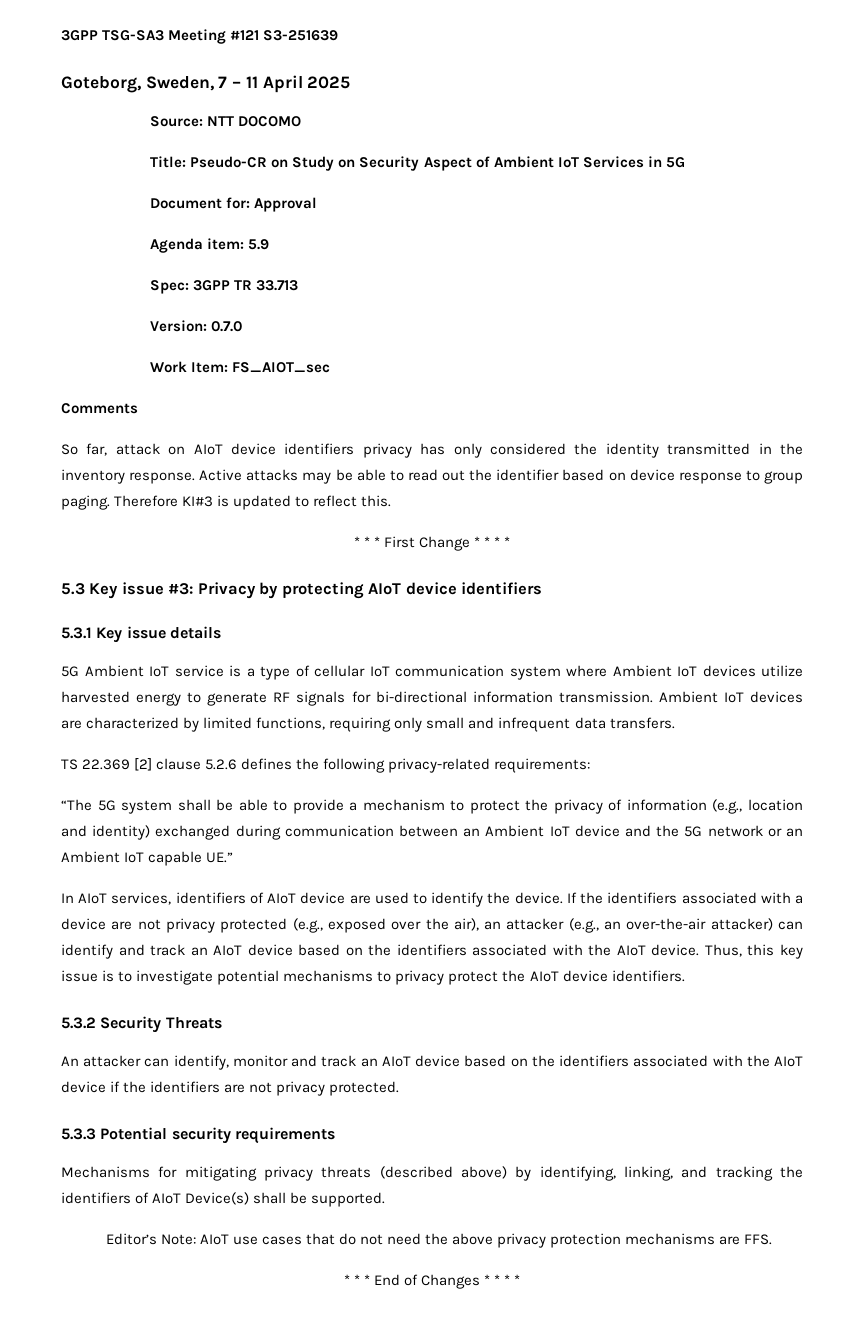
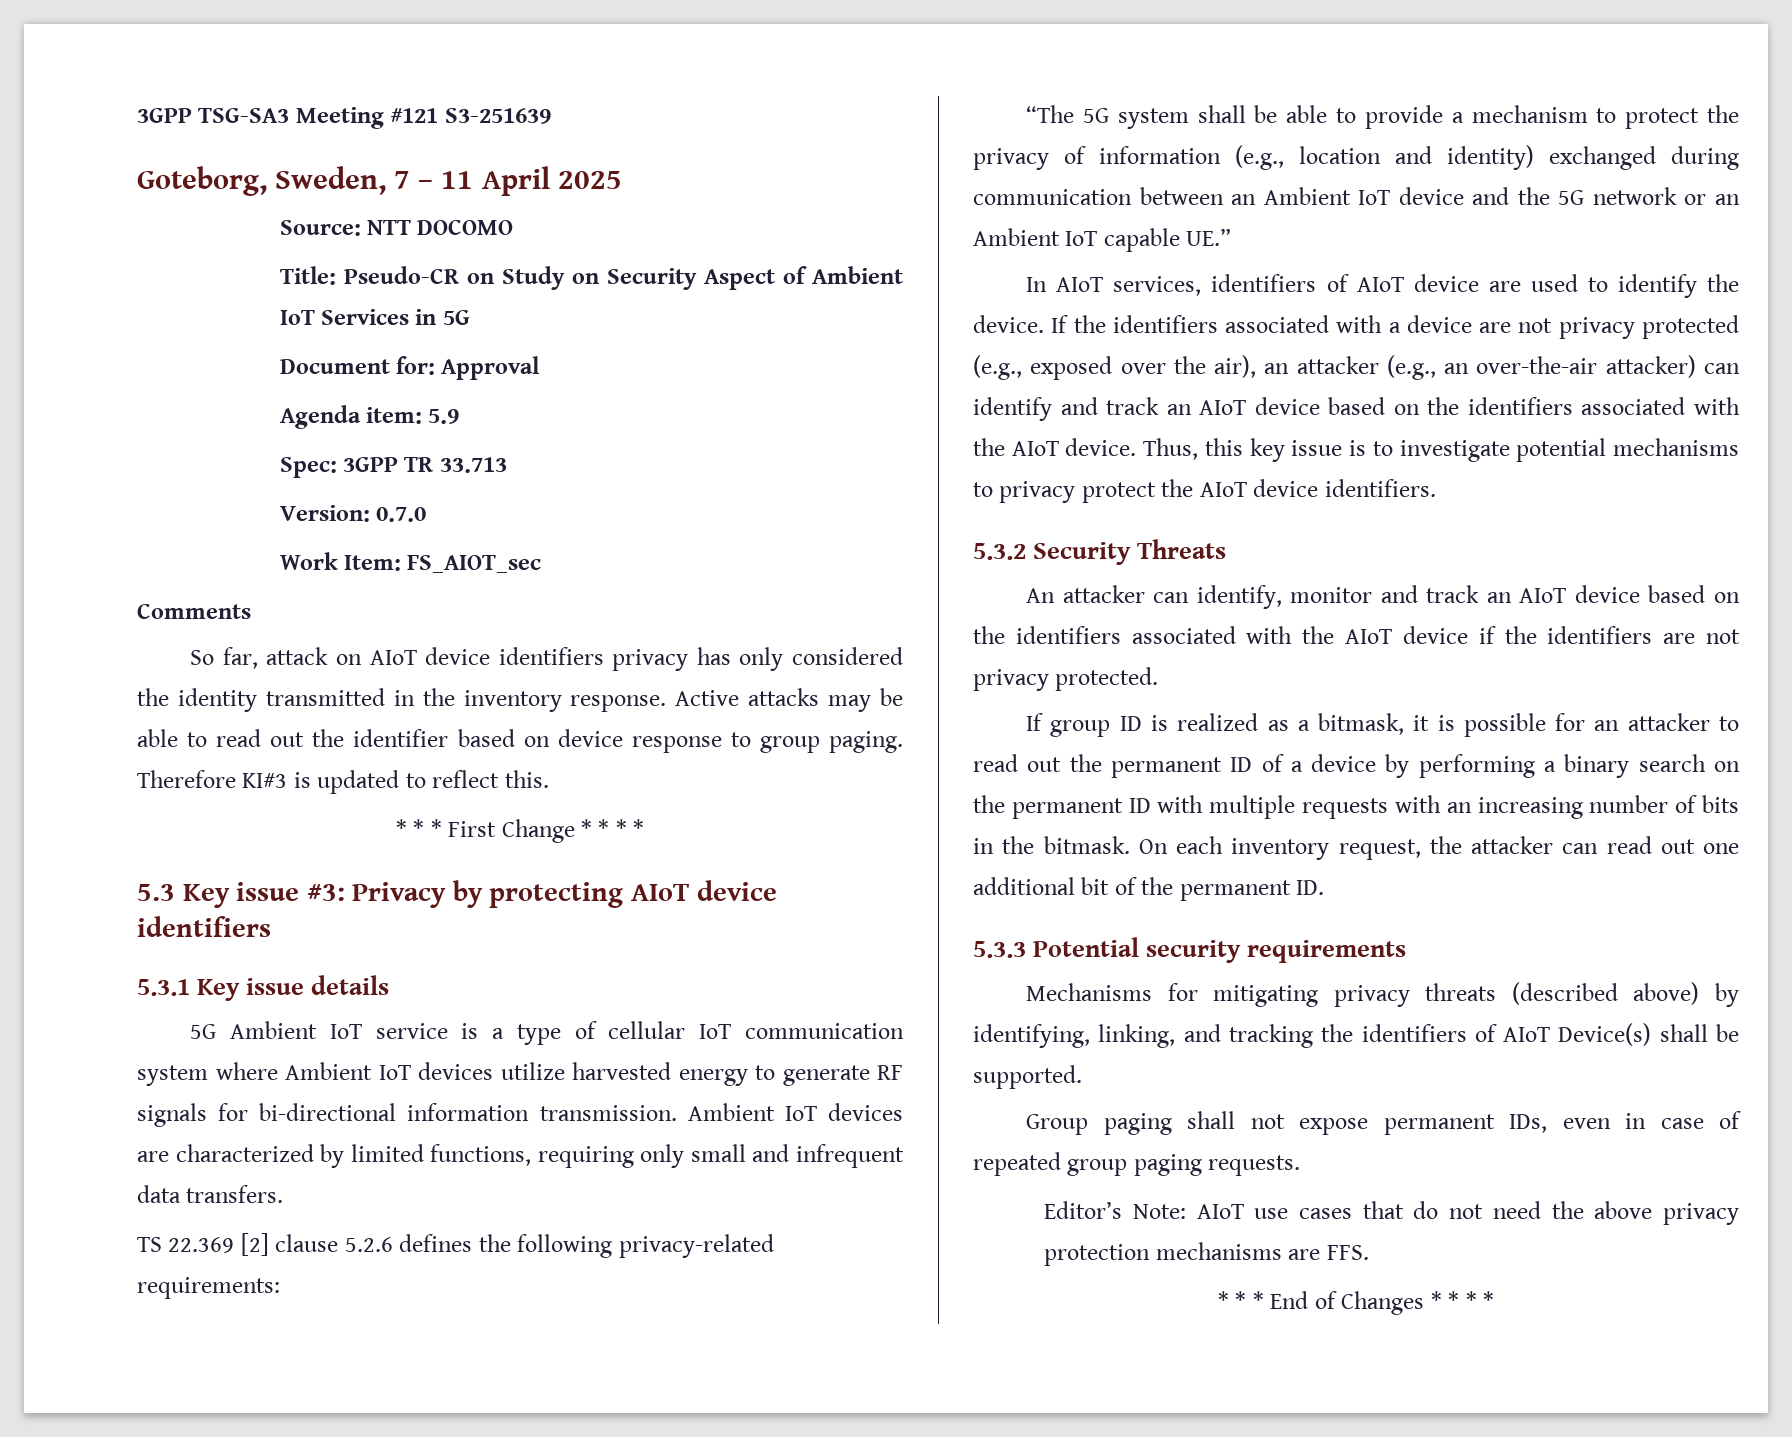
+ If group ID is realized as a bitmask, it is possible for an attacker to read out the permanent ID of a device by performing a binary search on the permanent ID with multiple requests with an increasing number of bits in the bitmask. On each inventory request, the attacker can read out one additional bit of the permanent ID.
+ Group paging shall not expose permanent IDs, even in case of repeated group paging requests.

